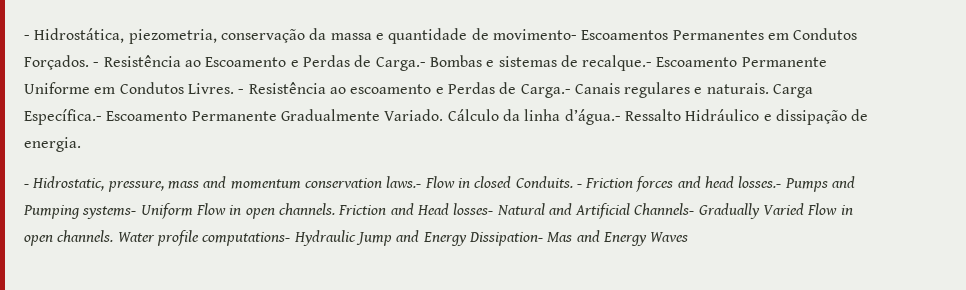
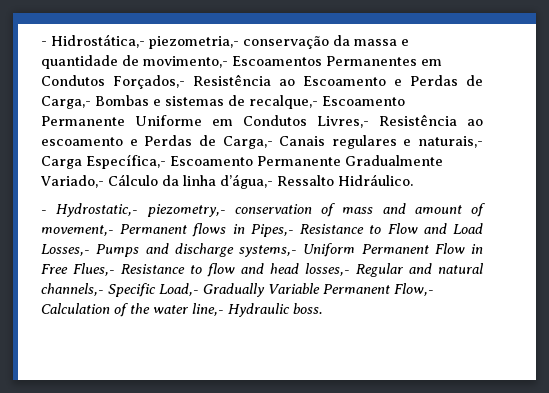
- - Hidrostática, piezometria, conservação da massa e quantidade de movimento- Escoamentos Permanentes em Condutos Forçados. - Resistência ao Escoamento e Perdas de Carga.- Bombas e sistemas de recalque.- Escoamento Permanente Uniforme em Condutos Livres. - Resistência ao escoamento e Perdas de Carga.- Canais regulares e naturais. Carga Específica.- Escoamento Permanente Gradualmente Variado. Cálculo da linha d’água.- Ressalto Hidráulico e dissipação de energia.
- - Hidrostatic, pressure, mass and momentum conservation laws.- Flow in closed Conduits. - Friction forces and head losses.- Pumps and Pumping systems- Uniform Flow in open channels. Friction and Head losses- Natural and Artificial Channels- Gradually Varied Flow in open channels. Water profile computations- Hydraulic Jump and Energy Dissipation- Mas and Energy Waves
+ - Hidrostática,- piezometria,- conservação da massa e quantidade de movimento,- Escoamentos Permanentes em Condutos Forçados,- Resistência ao Escoamento e Perdas de Carga,- Bombas e sistemas de recalque,- Escoamento Permanente Uniforme em Condutos Livres,- Resistência ao escoamento e Perdas de Carga,- Canais regulares e naturais,- Carga Específica,- Escoamento Permanente Gradualmente Variado,- Cálculo da linha d’água,- Ressalto Hidráulico.
+ - Hydrostatic,- piezometry,- conservation of mass and amount of movement,- Permanent flows in Pipes,- Resistance to Flow and Load Losses,- Pumps and discharge systems,- Uniform Permanent Flow in Free Flues,- Resistance to flow and head losses,- Regular and natural channels,- Specific Load,- Gradually Variable Permanent Flow,- Calculation of the water line,- Hydraulic boss.

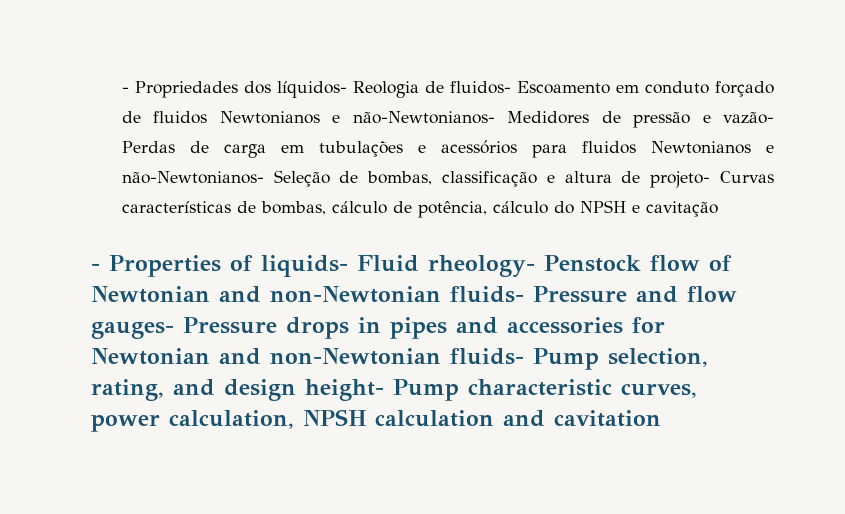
- - Hidrostática,- piezometria,- conservação da massa e quantidade de movimento,- Escoamentos Permanentes em Condutos Forçados,- Resistência ao Escoamento e Perdas de Carga,- Bombas e sistemas de recalque,- Escoamento Permanente Uniforme em Condutos Livres,- Resistência ao escoamento e Perdas de Carga,- Canais regulares e naturais,- Carga Específica,- Escoamento Permanente Gradualmente Variado,- Cálculo da linha d’água,- Ressalto Hidráulico.
- - Hydrostatic,- piezometry,- conservation of mass and amount of movement,- Permanent flows in Pipes,- Resistance to Flow and Load Losses,- Pumps and discharge systems,- Uniform Permanent Flow in Free Flues,- Resistance to flow and head losses,- Regular and natural channels,- Specific Load,- Gradually Variable Permanent Flow,- Calculation of the water line,- Hydraulic boss.
+ - Propriedades dos líquidos- Reologia de fluidos- Escoamento em conduto forçado de fluidos Newtonianos e não-Newtonianos- Medidores de pressão e vazão- Perdas de carga em tubulações e acessórios para fluidos Newtonianos e não-Newtonianos- Seleção de bombas, classificação e altura de projeto- Curvas características de bombas, cálculo de potência, cálculo do NPSH e cavitação
+ - Properties of liquids- Fluid rheology- Penstock flow of Newtonian and non-Newtonian fluids- Pressure and flow gauges- Pressure drops in pipes and accessories for Newtonian and non-Newtonian fluids- Pump selection, rating, and design height- Pump characteristic curves, power calculation, NPSH calculation and cavitation

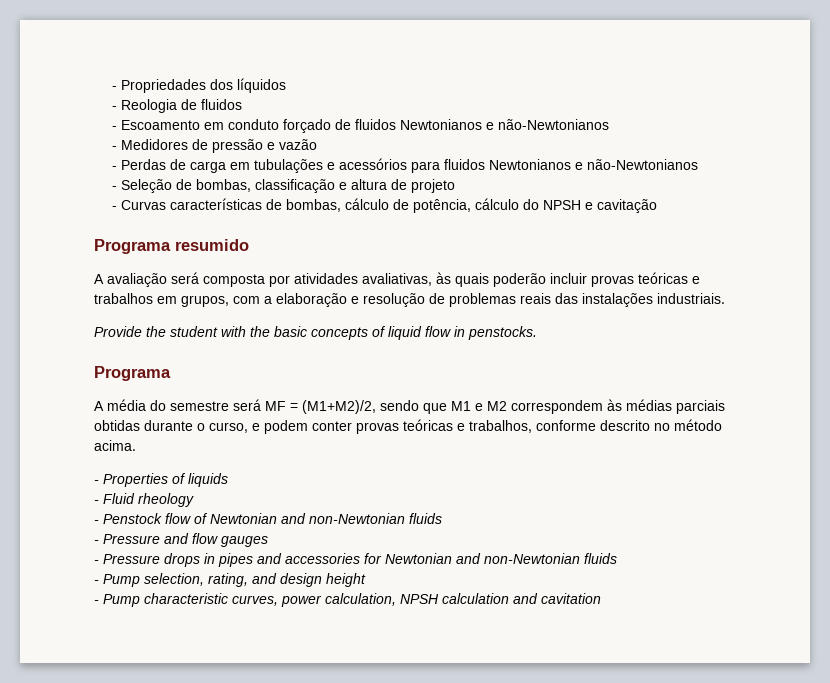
- - Propriedades dos líquidos- Reologia de fluidos- Escoamento em conduto forçado de fluidos Newtonianos e não-Newtonianos- Medidores de pressão e vazão- Perdas de carga em tubulações e acessórios para fluidos Newtonianos e não-Newtonianos- Seleção de bombas, classificação e altura de projeto- Curvas características de bombas, cálculo de potência, cálculo do NPSH e cavitação
+ - Propriedades dos líquidos
+ - Reologia de fluidos
+ - Escoamento em conduto forçado de fluidos Newtonianos e não-Newtonianos
+ - Medidores de pressão e vazão
+ - Perdas de carga em tubulações e acessórios para fluidos Newtonianos e não-Newtonianos
+ - Seleção de bombas, classificação e altura de projeto
+ - Curvas características de bombas, cálculo de potência, cálculo do NPSH e cavitação
- - Properties of liquids- Fluid rheology- Penstock flow of Newtonian and non-Newtonian fluids- Pressure and flow gauges- Pressure drops in pipes and accessories for Newtonian and non-Newtonian fluids- Pump selection, rating, and design height- Pump characteristic curves, power calculation, NPSH calculation and cavitation
+ Programa resumido
+ A avaliação será composta por atividades avaliativas, às quais poderão incluir provas teóricas e trabalhos em grupos, com a elaboração e resolução de problemas reais das instalações industriais.
+ Provide the student with the basic concepts of liquid flow in penstocks.
+ Programa
+ A média do semestre será MF = (M1+M2)/2, sendo que M1 e M2 correspondem às médias parciais obtidas durante o curso, e podem conter provas teóricas e trabalhos, conforme descrito no método acima.
+ - Properties of liquids
+ - Fluid rheology
+ - Penstock flow of Newtonian and non-Newtonian fluids
+ - Pressure and flow gauges
+ - Pressure drops in pipes and accessories for Newtonian and non-Newtonian fluids
+ - Pump selection, rating, and design height
+ - Pump characteristic curves, power calculation, NPSH calculation and cavitation

